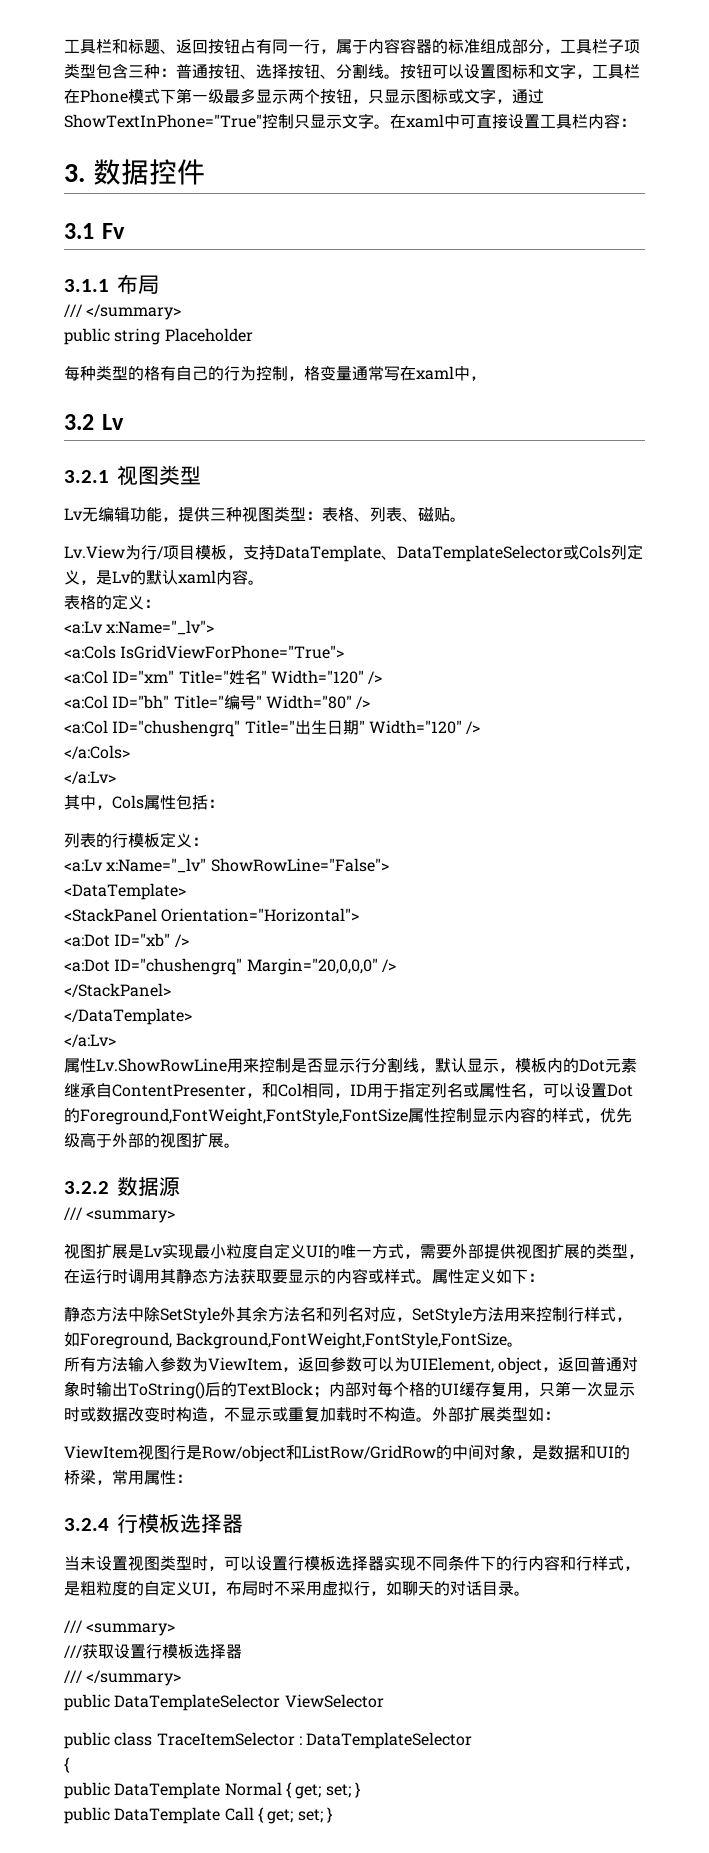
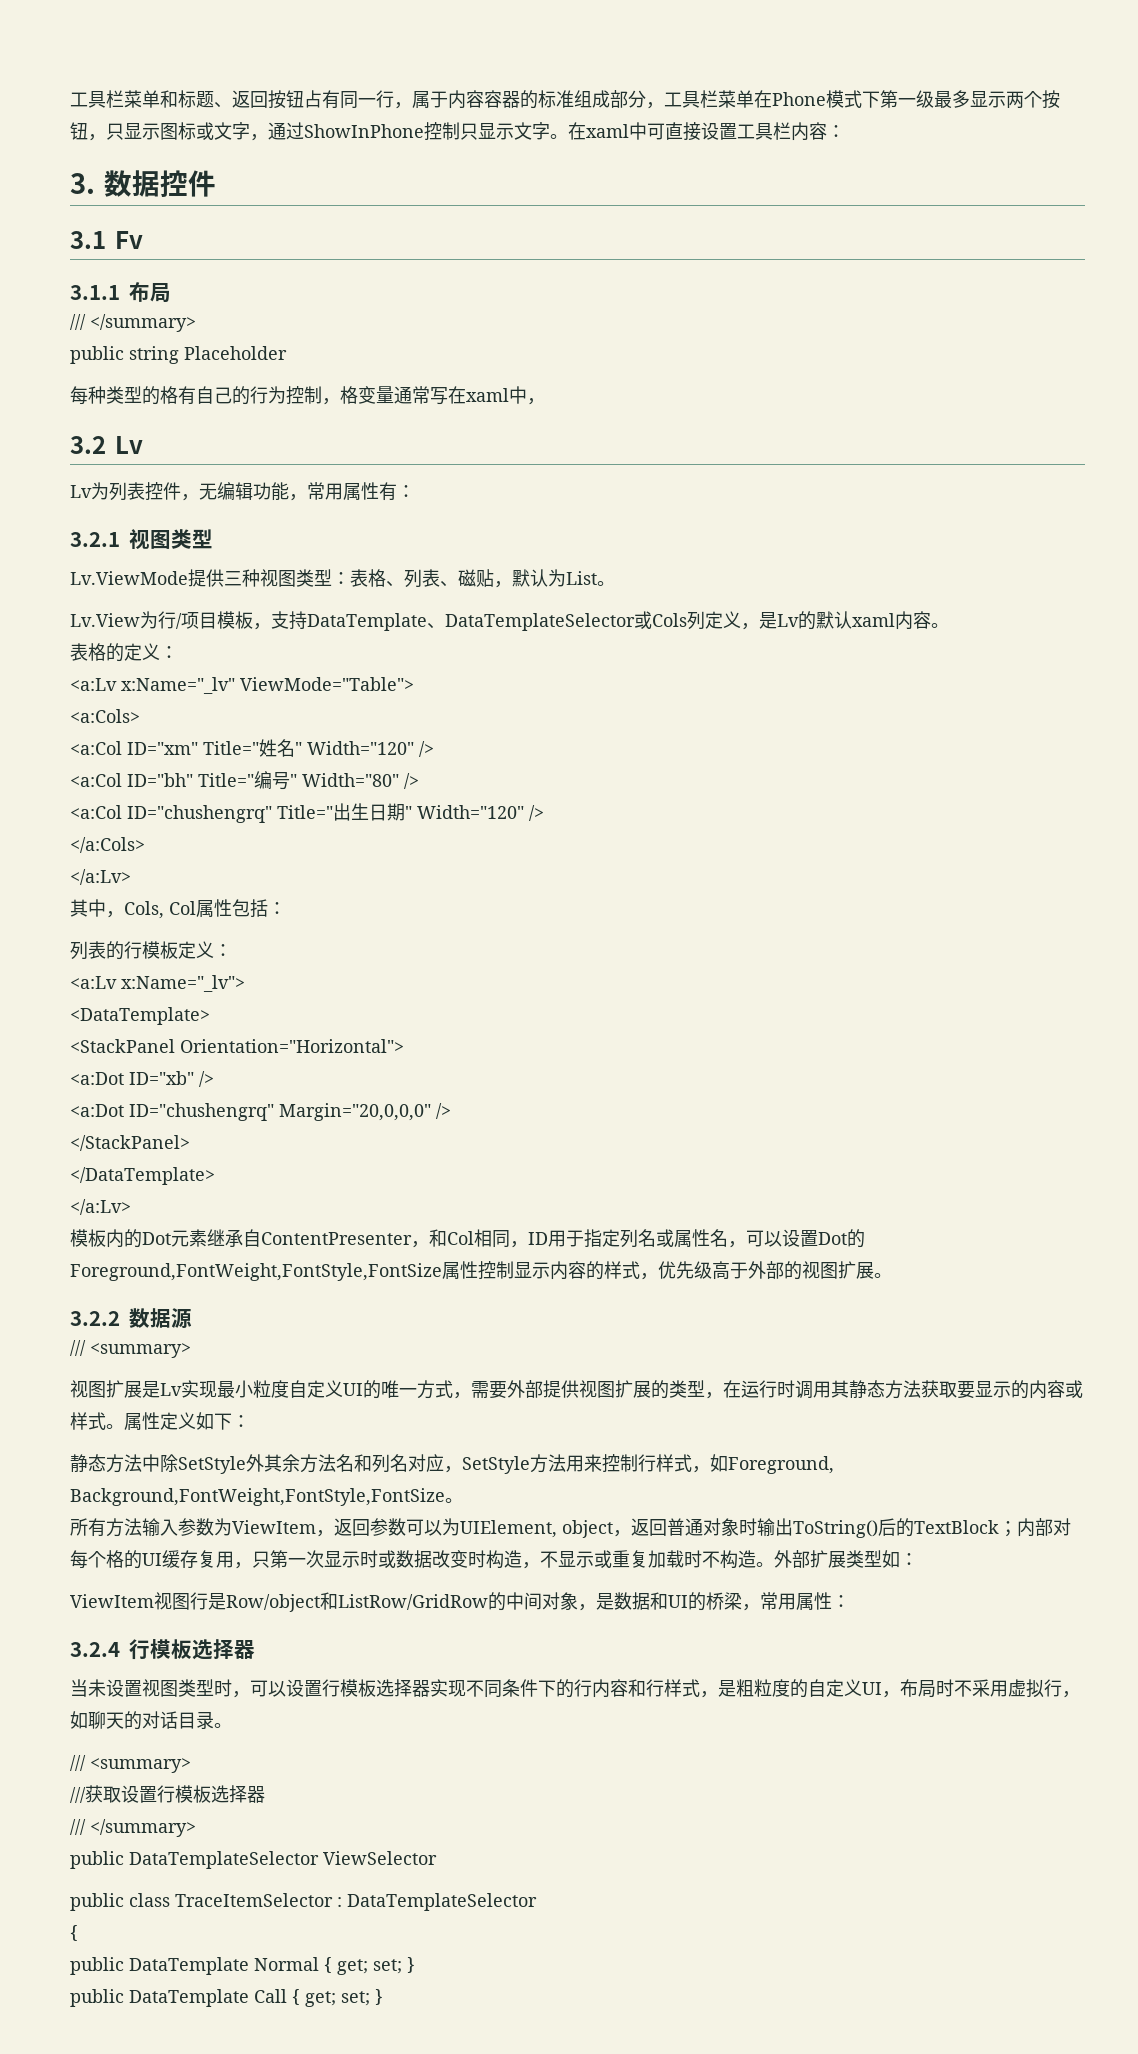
- 工具栏和标题、返回按钮占有同一行，属于内容容器的标准组成部分，工具栏子项类型包含三种：普通按钮、选择按钮、分割线。按钮可以设置图标和文字，工具栏在Phone模式下第一级最多显示两个按钮，只显示图标或文字，通过ShowTextInPhone="True"控制只显示文字。
+ 工具栏菜单和标题、返回按钮占有同一行，属于内容容器的标准组成部分，工具栏菜单在Phone模式下第一级最多显示两个按钮，只显示图标或文字，通过ShowInPhone控制只显示文字。
+ Lv为列表控件，无编辑功能，常用属性有：
- Lv无编辑功能，提供三种视图类型：表格、列表、磁贴。
+ Lv.ViewMode提供三种视图类型：表格、列表、磁贴，默认为List。
- <a:Lv x:Name="_lv">
- <a:Cols IsGridViewForPhone="True">
+ <a:Lv x:Name="_lv" ViewMode="Table">
+ <a:Cols>
- 其中，Cols属性包括：
+ 其中，Cols, Col属性包括：
- <a:Lv x:Name="_lv" ShowRowLine="False">
+ <a:Lv x:Name="_lv">
- 属性Lv.ShowRowLine用来控制是否显示行分割线，默认显示，模板内的Dot元素继承自ContentPresenter，和Col相同，ID用于指定列名或属性名，可以设置Dot的Foreground,FontWeight,FontStyle,FontSize属性控制显示内容的样式，优先级高于外部的视图扩展。
+ 模板内的Dot元素继承自ContentPresenter，和Col相同，ID用于指定列名或属性名，可以设置Dot的Foreground,FontWeight,FontStyle,FontSize属性控制显示内容的样式，优先级高于外部的视图扩展。

